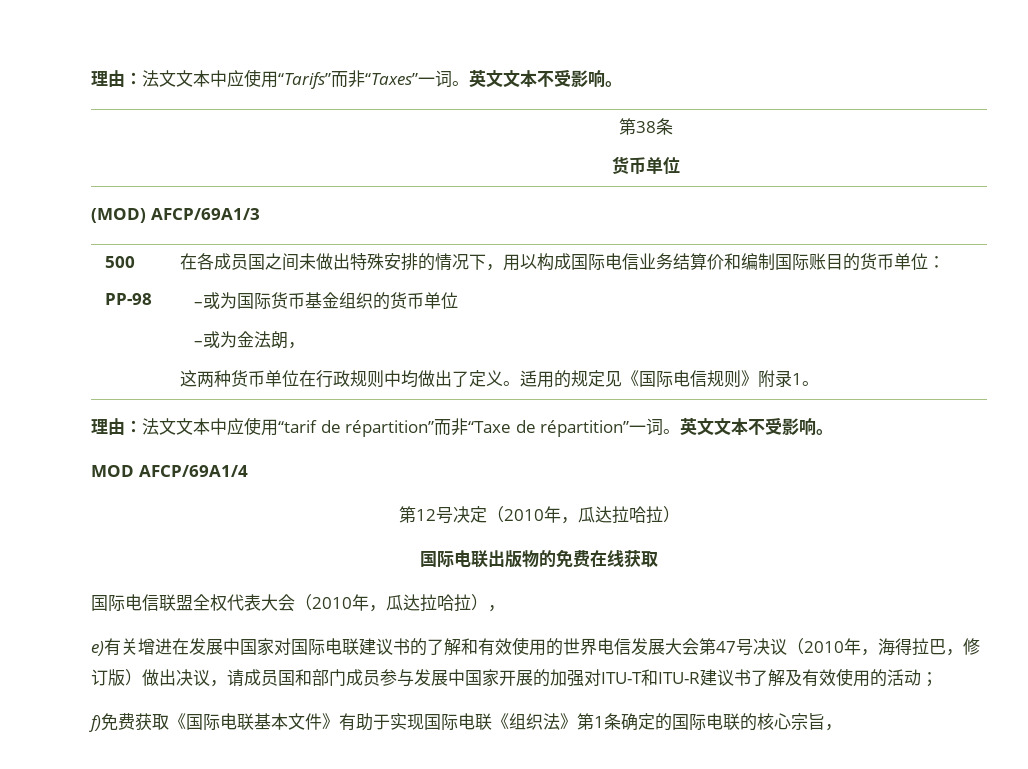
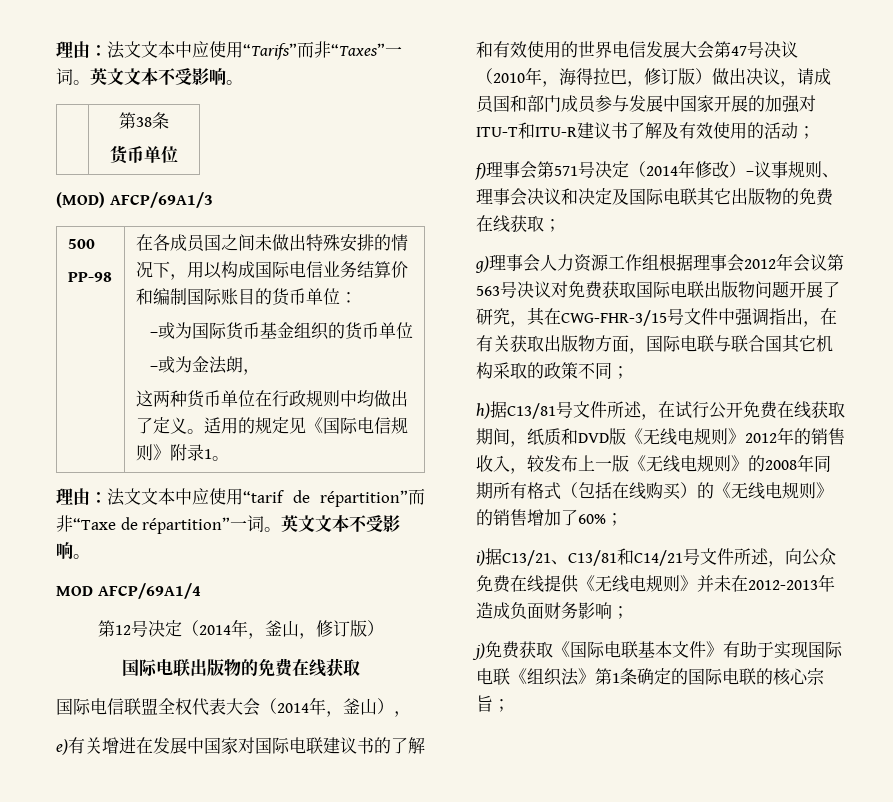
- 第12号决定（2010年，瓜达拉哈拉）
+ 第12号决定（2014年，釜山，修订版）
- 国际电信联盟全权代表大会（2010年，瓜达拉哈拉），
+ 国际电信联盟全权代表大会（2014年，釜山），
- f)免费获取《国际电联基本文件》有助于实现国际电联《组织法》第1条确定的国际电联的核心宗旨，
+ f)理事会第571号决定（2014年修改）–议事规则、理事会决议和决定及国际电联其它出版物的免费在线获取；
+ g)理事会人力资源工作组根据理事会2012年会议第563号决议对免费获取国际电联出版物问题开展了研究，其在CWG-FHR-3/15号文件中强调指出，在有关获取出版物方面，国际电联与联合国其它机构采取的政策不同；
+ h)据C13/81号文件所述，在试行公开免费在线获取期间，纸质和DVD版《无线电规则》2012年的销售收入，较发布上一版《无线电规则》的2008年同期所有格式（包括在线购买）的《无线电规则》的销售增加了60%；
+ i)据C13/21、C13/81和C14/21号文件所述，向公众免费在线提供《无线电规则》并未在2012-2013年造成负面财务影响；
+ j)免费获取《国际电联基本文件》有助于实现国际电联《组织法》第1条确定的国际电联的核心宗旨；

